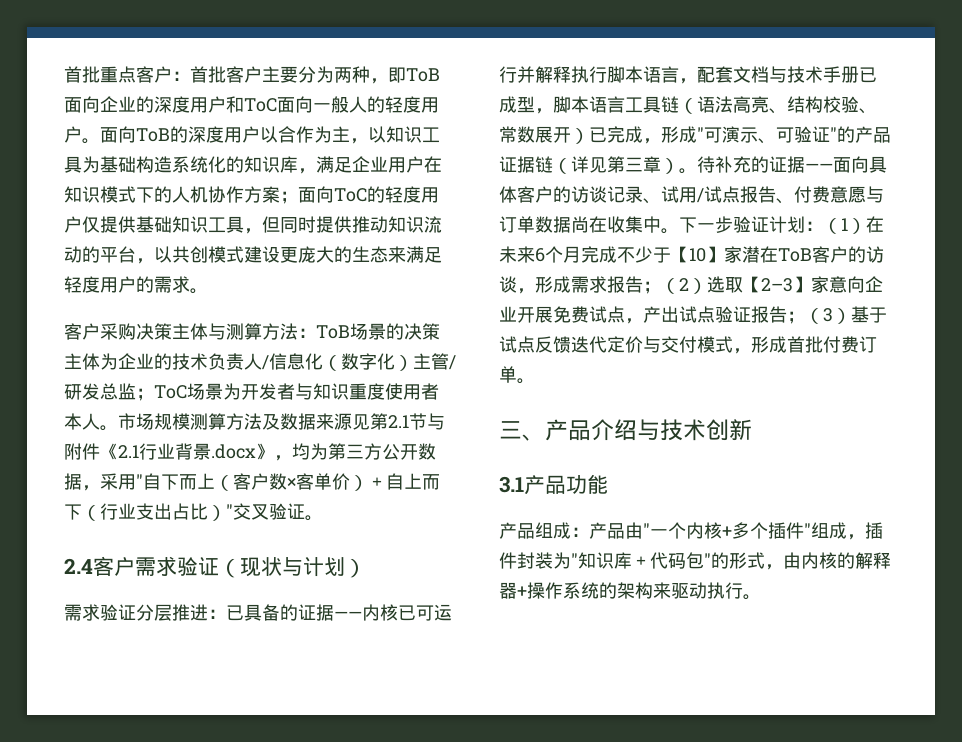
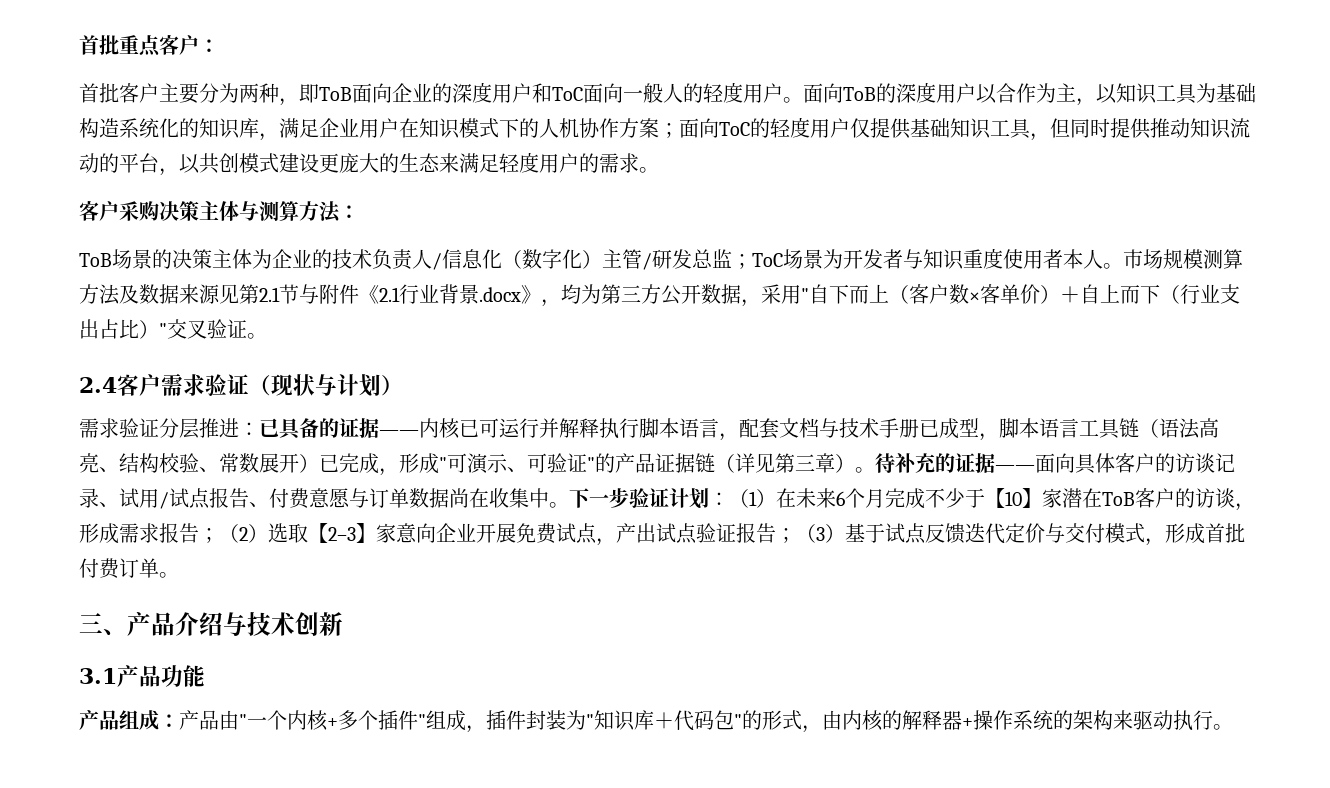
- 首批重点客户：首批客户主要分为两种，即ToB面向企业的深度用户和ToC面向一般人的轻度用户。
+ 首批重点客户：
+ 首批客户主要分为两种，即ToB面向企业的深度用户和ToC面向一般人的轻度用户。
- 客户采购决策主体与测算方法：ToB场景的决策主体为企业的技术负责人/信息化（数字化）主管/研发总监；ToC场景为开发者与知识重度使用者本人。
+ 客户采购决策主体与测算方法：
+ ToB场景的决策主体为企业的技术负责人/信息化（数字化）主管/研发总监；ToC场景为开发者与知识重度使用者本人。

